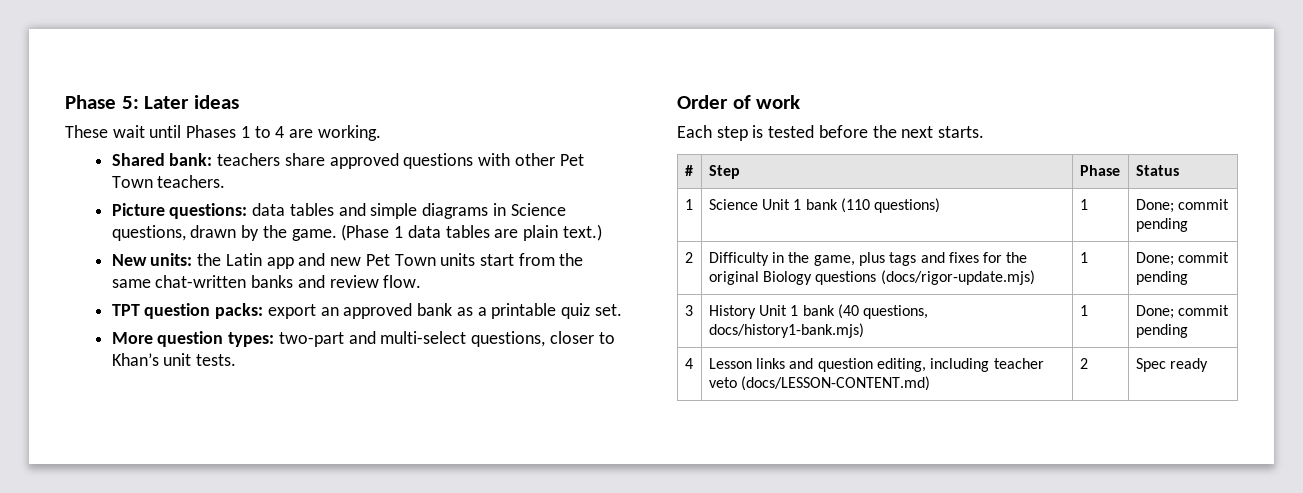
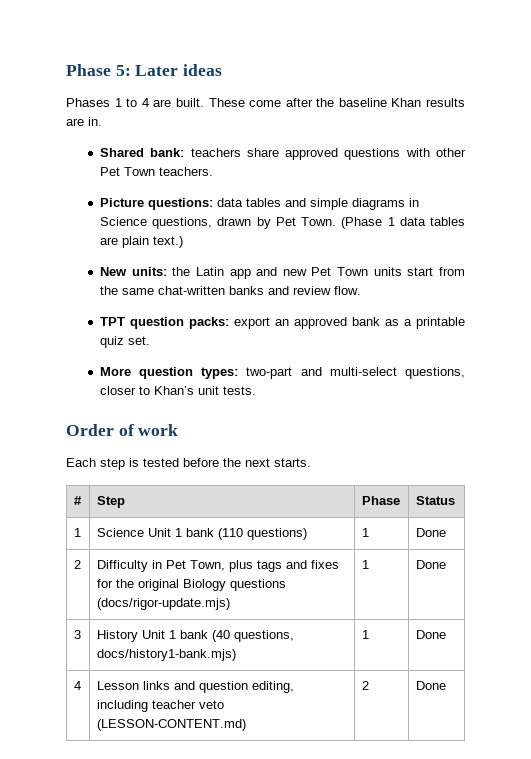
- These wait until Phases 1 to 4 are working.
+ Phases 1 to 4 are built. These come after the baseline Khan results are in.
- Picture questions: data tables and simple diagrams in Science questions, drawn by the game.
+ Picture questions: data tables and simple diagrams in Science questions, drawn by Pet Town.
- 1 | Science Unit 1 bank (110 questions) | 1 | Done; commit pending
+ 1 | Science Unit 1 bank (110 questions) | 1 | Done
- 2 | Difficulty in the game, plus tags and fixes for the original Biology questions (docs/rigor-update.mjs) | 1 | Done; commit pending
+ 2 | Difficulty in Pet Town, plus tags and fixes for the original Biology questions (docs/rigor-update.mjs) | 1 | Done
- 3 | History Unit 1 bank (40 questions, docs/history1-bank.mjs) | 1 | Done; commit pending
+ 3 | History Unit 1 bank (40 questions, docs/history1-bank.mjs) | 1 | Done
- 4 | Lesson links and question editing, including teacher veto (docs/LESSON-CONTENT.md) | 2 | Spec ready
+ 4 | Lesson links and question editing, including teacher veto (LESSON-CONTENT.md) | 2 | Done

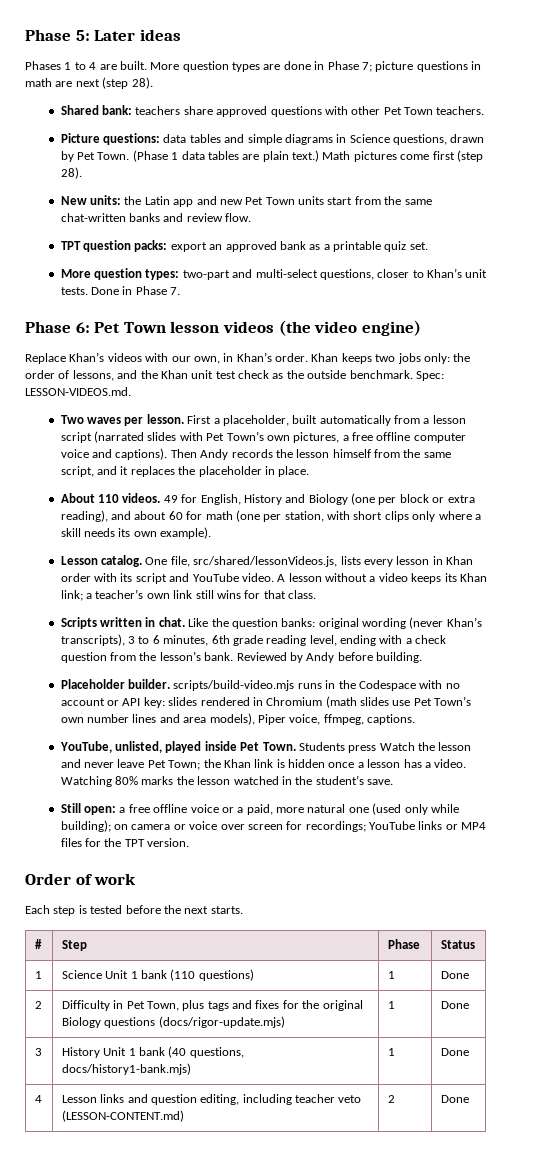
- These come after the baseline Khan results are in.
+ More question types are done in Phase 7; picture questions in math are next (step 28).
+ Math pictures come first (step 28).
+ Done in Phase 7.
+ Phase 6: Pet Town lesson videos (the video engine)
+ Replace Khan’s videos with our own, in Khan’s order. Khan keeps two jobs only: the order of lessons, and the Khan unit test check as the outside benchmark. Spec: LESSON-VIDEOS.md.
+ Two waves per lesson. First a placeholder, built automatically from a lesson script (narrated slides with Pet Town’s own pictures, a free offline computer voice and captions). Then Andy records the lesson himself from the same script, and it replaces the placeholder in place.
+ About 110 videos. 49 for English, History and Biology (one per block or extra reading), and about 60 for math (one per station, with short clips only where a skill needs its own example).
+ Lesson catalog. One file, src/shared/lessonVideos.js, lists every lesson in Khan order with its script and YouTube video. A lesson without a video keeps its Khan link; a teacher’s own link still wins for that class.
+ Scripts written in chat. Like the question banks: original wording (never Khan’s transcripts), 3 to 6 minutes, 6th grade reading level, ending with a check question from the lesson’s bank. Reviewed by Andy before building.
+ Placeholder builder. scripts/build-video.mjs runs in the Codespace with no account or API key: slides rendered in Chromium (math slides use Pet Town’s own number lines and area models), Piper voice, ffmpeg, captions.
+ YouTube, unlisted, played inside Pet Town. Students press Watch the lesson and never leave Pet Town; the Khan link is hidden once a lesson has a video. Watching 80% marks the lesson watched in the student’s save.
+ Still open: a free offline voice or a paid, more natural one (used only while building); on camera or voice over screen for recordings; YouTube links or MP4 files for the TPT version.

